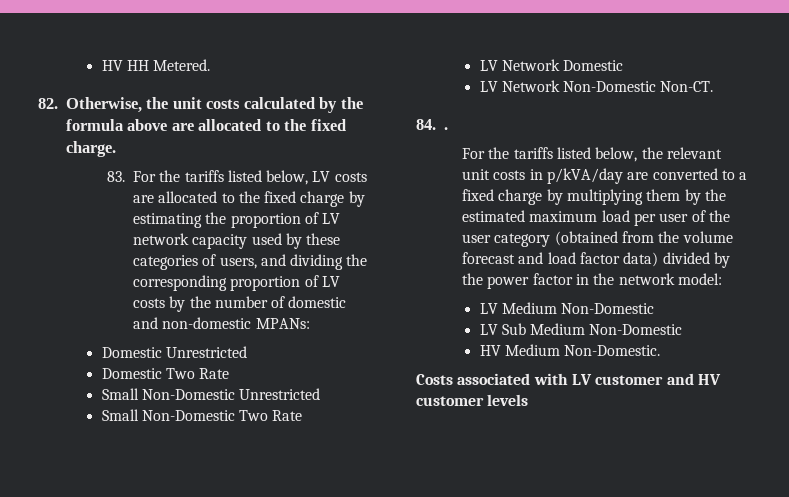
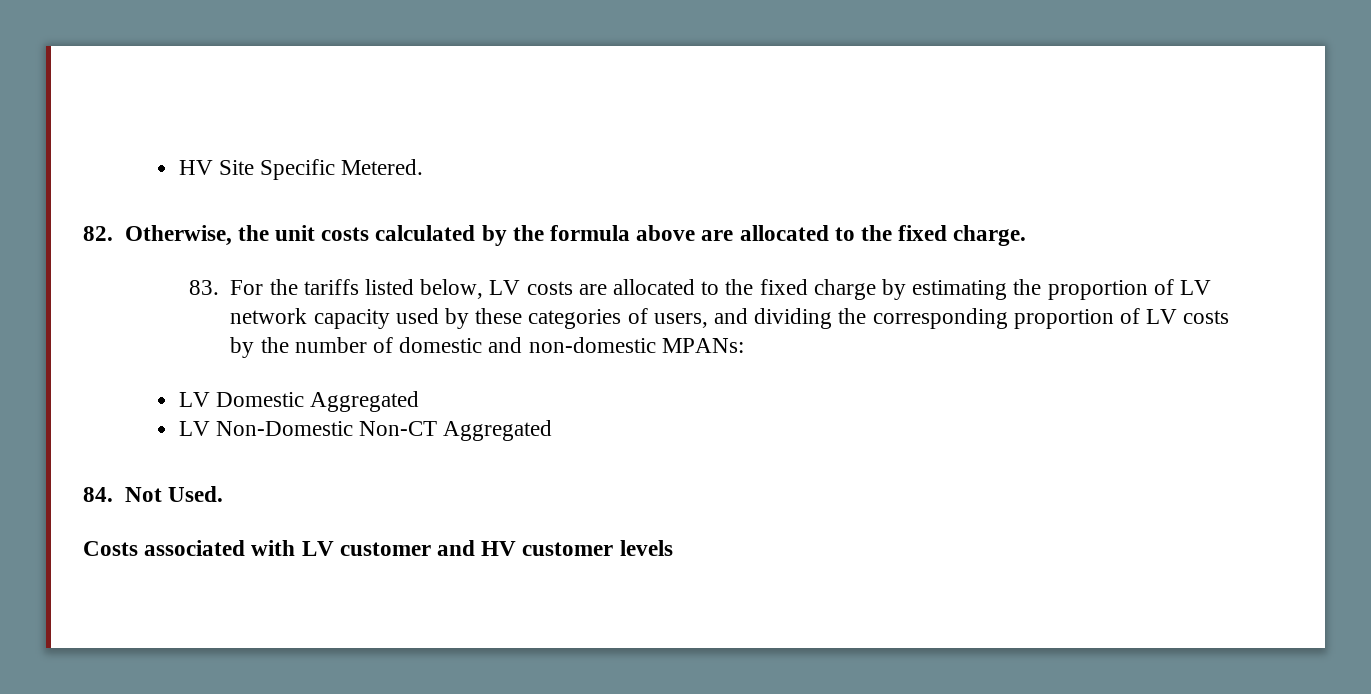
- HV HH Metered.
+ HV Site Specific Metered.
- Domestic Unrestricted
- Domestic Two Rate
- Small Non-Domestic Unrestricted
- Small Non-Domestic Two Rate
- LV Network Domestic
- LV Network Non-Domestic Non-CT.
- 84. .
- For the tariffs listed below, the relevant unit costs in p/kVA/day are converted to a fixed charge by multiplying them by the estimated maximum load per user of the user category (obtained from the volume forecast and load factor data) divided by the power factor in the network model:
- LV Medium Non-Domestic
- LV Sub Medium Non-Domestic
- HV Medium Non-Domestic.
+ LV Domestic Aggregated
+ LV Non-Domestic Non-CT Aggregated
+ 84. Not Used.

